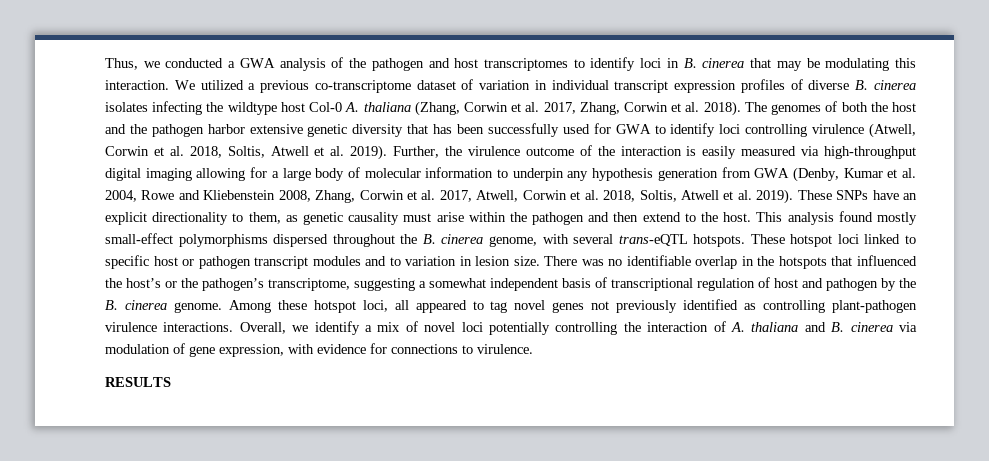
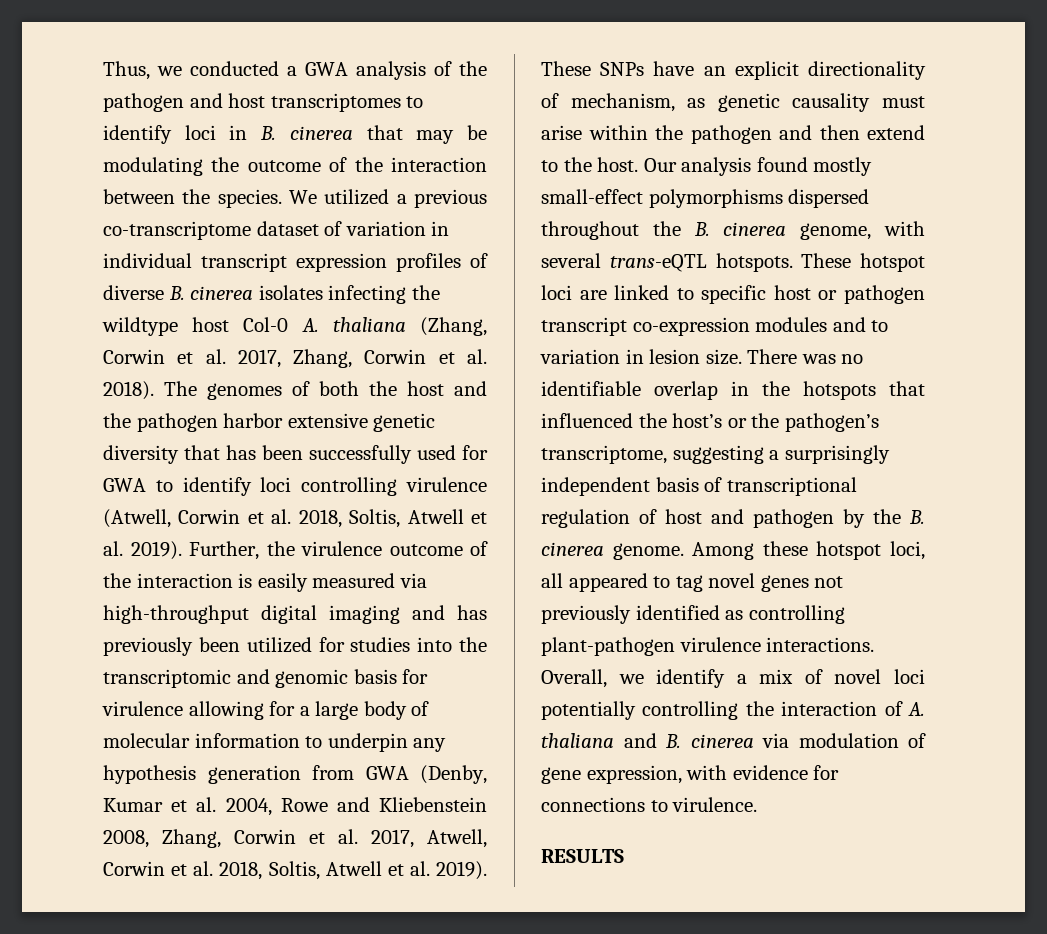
- Thus, we conducted a GWA analysis of the pathogen and host transcriptomes to identify loci in B. cinerea that may be modulating this interaction.
+ Thus, we conducted a GWA analysis of the pathogen and host transcriptomes to identify loci in B. cinerea that may be modulating the outcome of the interaction between the species.
- Further, the virulence outcome of the interaction is easily measured via high-throughput digital imaging allowing for a large body of molecular information to underpin any hypothesis generation from GWA (Denby, Kumar et al. 2004, Rowe and Kliebenstein 2008, Zhang, Corwin et al. 2017, Atwell, Corwin et al. 2018, Soltis, Atwell et al. 2019).
+ Further, the virulence outcome of the interaction is easily measured via high-throughput digital imaging and has previously been utilized for studies into the transcriptomic and genomic basis for virulence allowing for a large body of molecular information to underpin any hypothesis generation from GWA (Denby, Kumar et al. 2004, Rowe and Kliebenstein 2008, Zhang, Corwin et al. 2017, Atwell, Corwin et al. 2018, Soltis, Atwell et al. 2019).
- These SNPs have an explicit directionality to them, as genetic causality must arise within the pathogen and then extend to the host.
+ These SNPs have an explicit directionality of mechanism, as genetic causality must arise within the pathogen and then extend to the host.
- This analysis found mostly small-effect polymorphisms dispersed throughout the B. cinerea genome, with several trans-eQTL hotspots.
+ Our analysis found mostly small-effect polymorphisms dispersed throughout the B. cinerea genome, with several trans-eQTL hotspots.
- These hotspot loci linked to specific host or pathogen transcript modules and to variation in lesion size.
+ These hotspot loci are linked to specific host or pathogen transcript co-expression modules and to variation in lesion size.
- There was no identifiable overlap in the hotspots that influenced the host’s or the pathogen’s transcriptome, suggesting a somewhat independent basis of transcriptional regulation of host and pathogen by the B. cinerea genome.
+ There was no identifiable overlap in the hotspots that influenced the host’s or the pathogen’s transcriptome, suggesting a surprisingly independent basis of transcriptional regulation of host and pathogen by the B. cinerea genome.

